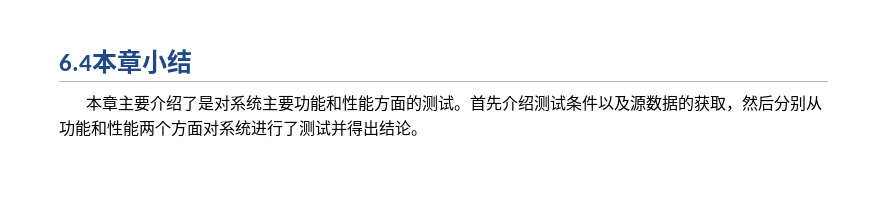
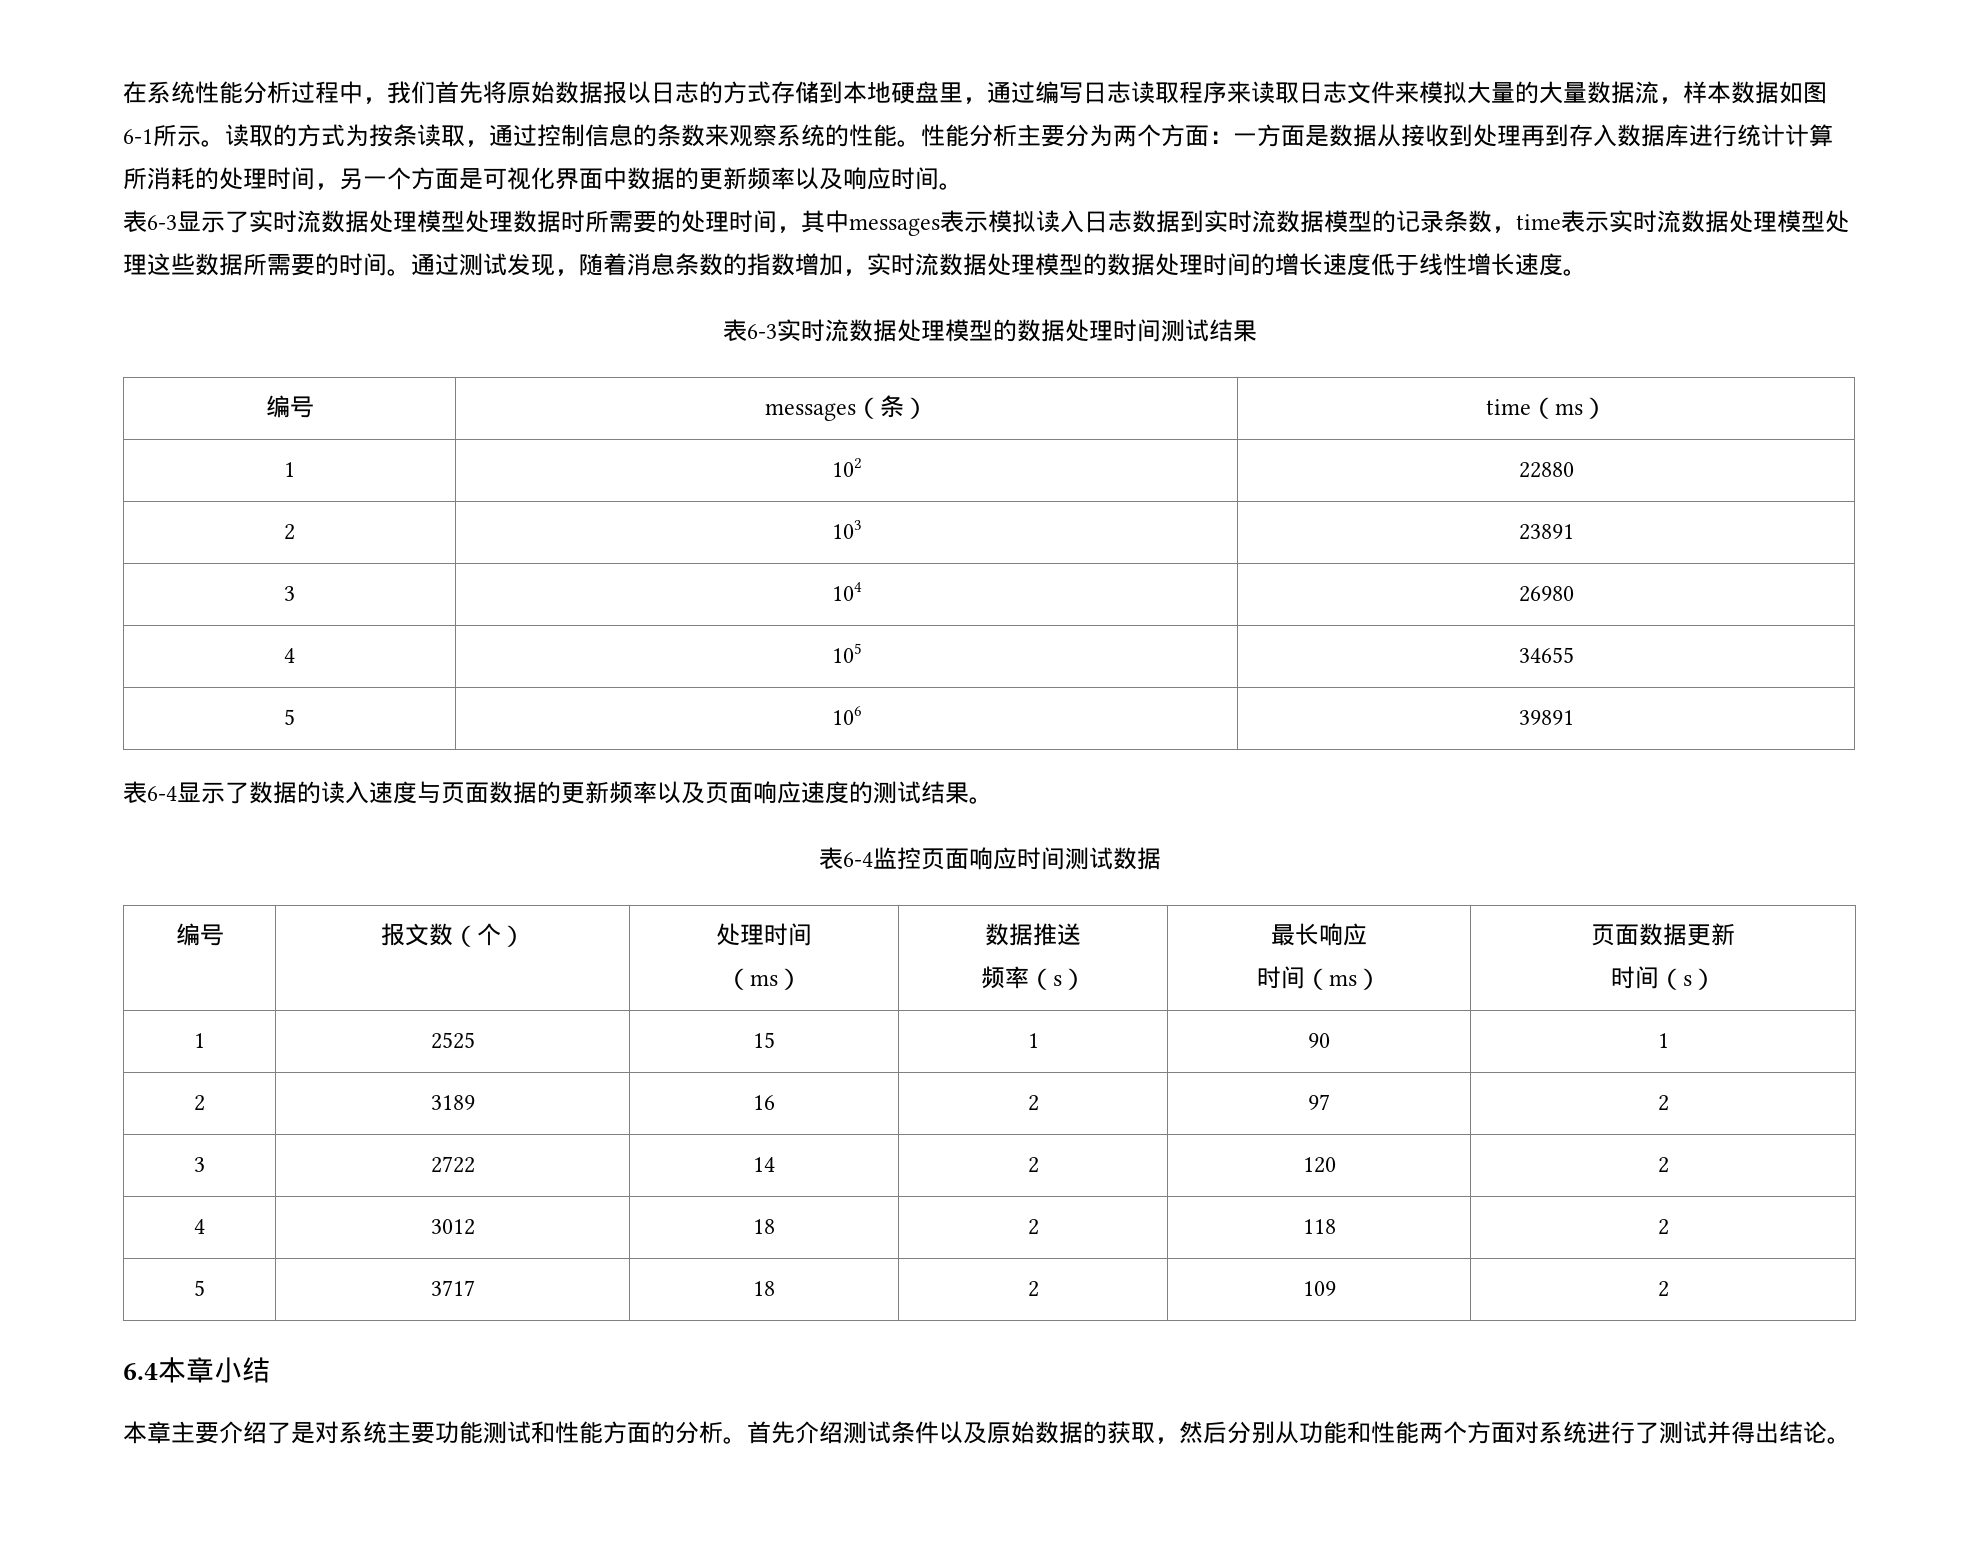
+ 在系统性能分析过程中，我们首先将原始数据报以日志的方式存储到本地硬盘里，通过编写日志读取程序来读取日志文件来模拟大量的大量数据流，样本数据如图6-1所示。读取的方式为按条读取，通过控制信息的条数来观察系统的性能。性能分析主要分为两个方面：一方面是数据从接收到处理再到存入数据库进行统计计算所消耗的处理时间，另一个方面是可视化界面中数据的更新频率以及响应时间。
+ 表6-3显示了实时流数据处理模型处理数据时所需要的处理时间，其中messages表示模拟读入日志数据到实时流数据模型的记录条数，time表示实时流数据处理模型处理这些数据所需要的时间。通过测试发现，随着消息条数的指数增加，实时流数据处理模型的数据处理时间的增长速度低于线性增长速度。
+ 表6-3实时流数据处理模型的数据处理时间测试结果
+ 编号 | messages（条） | time（ms）
+ 1 | 102 | 22880
+ 2 | 103 | 23891
+ 3 | 104 | 26980
+ 4 | 105 | 34655
+ 5 | 106 | 39891
+ 表6-4显示了数据的读入速度与页面数据的更新频率以及页面响应速度的测试结果。
+ 表6-4监控页面响应时间测试数据
+ 编号 | 报文数（个） | 处理时间
+ （ms） | 数据推送
+ 频率（s） | 最长响应
+ 时间（ms） | 页面数据更新
+ 时间（s）
+ 1 | 2525 | 15 | 1 | 90 | 1
+ 2 | 3189 | 16 | 2 | 97 | 2
+ 3 | 2722 | 14 | 2 | 120 | 2
+ 4 | 3012 | 18 | 2 | 118 | 2
+ 5 | 3717 | 18 | 2 | 109 | 2
- 本章主要介绍了是对系统主要功能和性能方面的测试。
+ 本章主要介绍了是对系统主要功能测试和性能方面的分析。
- 首先介绍测试条件以及源数据的获取，然后分别从功能和性能两个方面对系统进行了测试并得出结论。
+ 首先介绍测试条件以及原始数据的获取，然后分别从功能和性能两个方面对系统进行了测试并得出结论。

